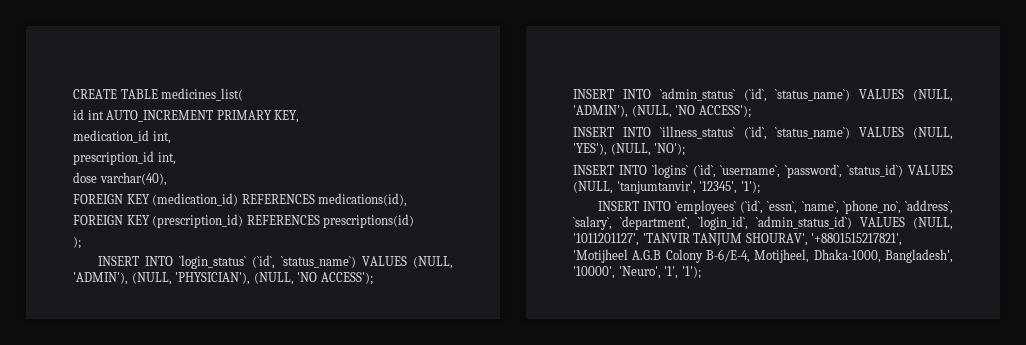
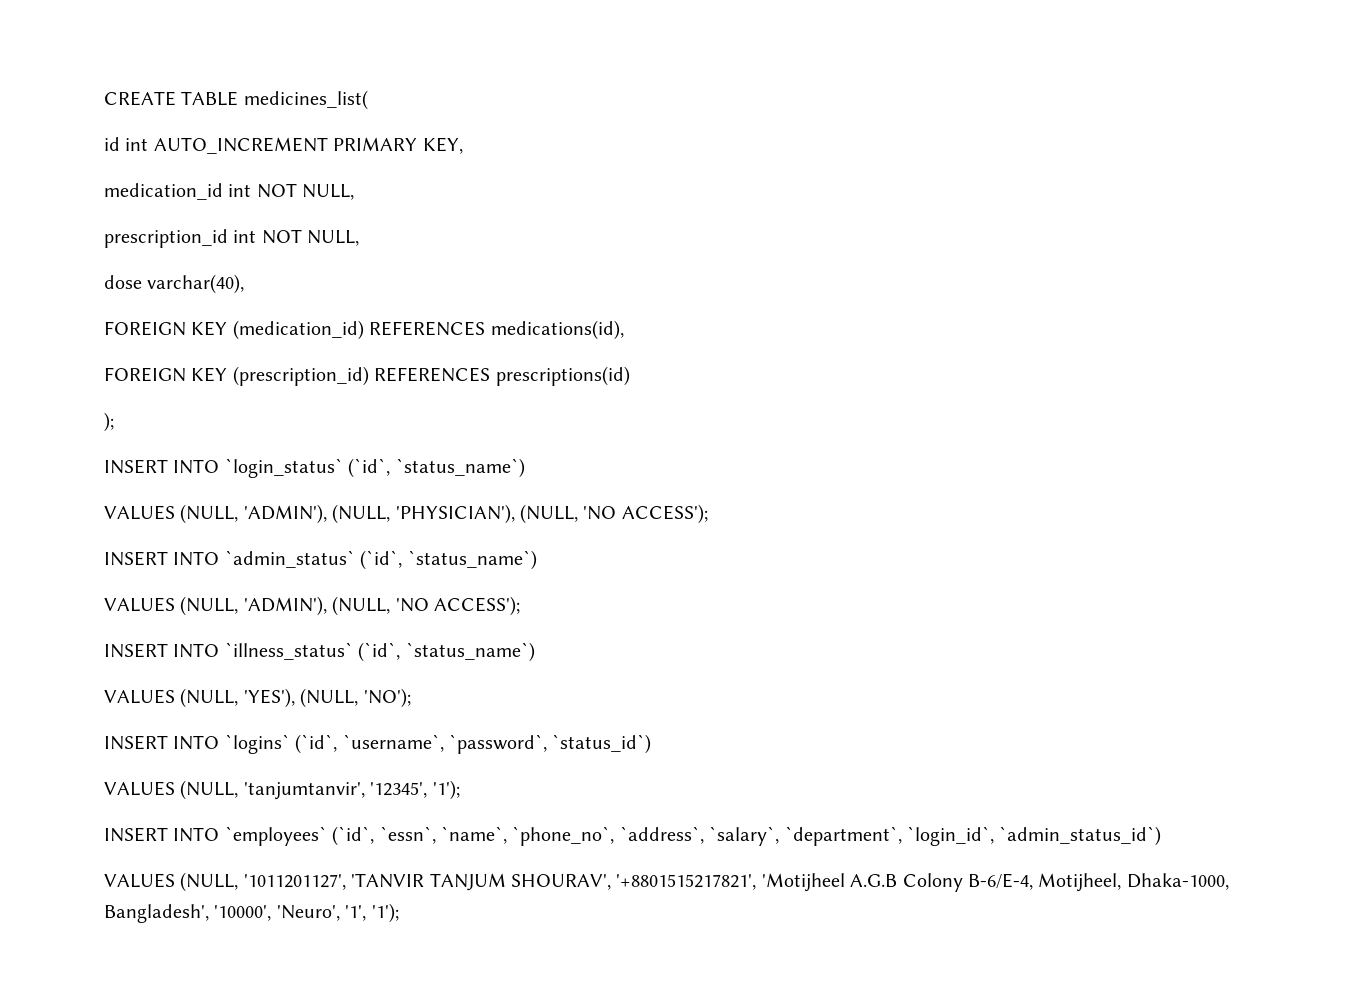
- medication_id int,
- prescription_id int,
+ medication_id int NOT NULL,
+ prescription_id int NOT NULL,
- INSERT INTO `login_status` (`id`, `status_name`) VALUES (NULL, 'ADMIN'), (NULL, 'PHYSICIAN'), (NULL, 'NO ACCESS');
+ INSERT INTO `login_status` (`id`, `status_name`)
+ VALUES (NULL, 'ADMIN'), (NULL, 'PHYSICIAN'), (NULL, 'NO ACCESS');
- INSERT INTO `admin_status` (`id`, `status_name`) VALUES (NULL, 'ADMIN'), (NULL, 'NO ACCESS');
+ INSERT INTO `admin_status` (`id`, `status_name`)
+ VALUES (NULL, 'ADMIN'), (NULL, 'NO ACCESS');
- INSERT INTO `illness_status` (`id`, `status_name`) VALUES (NULL, 'YES'), (NULL, 'NO');
+ INSERT INTO `illness_status` (`id`, `status_name`)
+ VALUES (NULL, 'YES'), (NULL, 'NO');
- INSERT INTO `logins` (`id`, `username`, `password`, `status_id`) VALUES (NULL, 'tanjumtanvir', '12345', '1');
+ INSERT INTO `logins` (`id`, `username`, `password`, `status_id`)
+ VALUES (NULL, 'tanjumtanvir', '12345', '1');
- INSERT INTO `employees` (`id`, `essn`, `name`, `phone_no`, `address`, `salary`, `department`, `login_id`, `admin_status_id`) VALUES (NULL, '1011201127', 'TANVIR TANJUM SHOURAV', '+8801515217821', 'Motijheel A.G.B Colony B-6/E-4, Motijheel, Dhaka-1000, Bangladesh', '10000', 'Neuro', '1', '1');
+ INSERT INTO `employees` (`id`, `essn`, `name`, `phone_no`, `address`, `salary`, `department`, `login_id`, `admin_status_id`)
+ VALUES (NULL, '1011201127', 'TANVIR TANJUM SHOURAV', '+8801515217821', 'Motijheel A.G.B Colony B-6/E-4, Motijheel, Dhaka-1000, Bangladesh', '10000', 'Neuro', '1', '1');

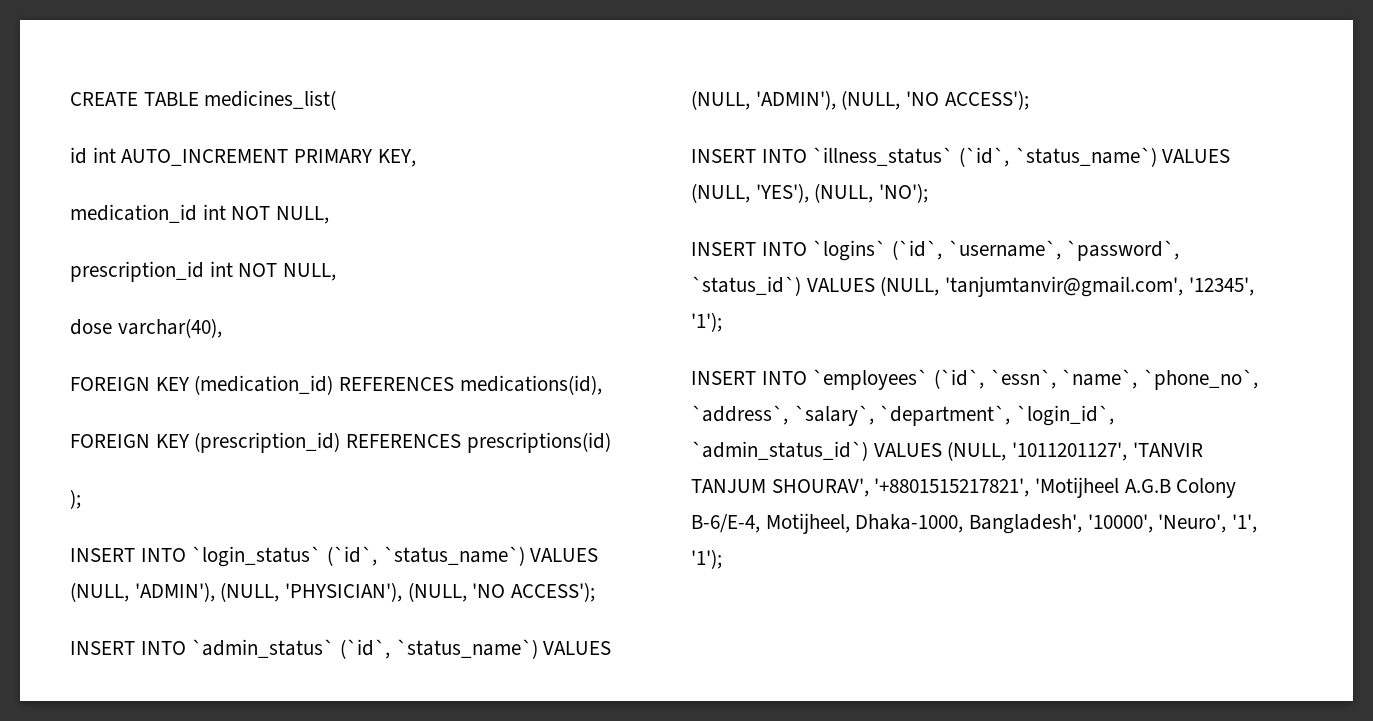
- INSERT INTO `login_status` (`id`, `status_name`)
- VALUES (NULL, 'ADMIN'), (NULL, 'PHYSICIAN'), (NULL, 'NO ACCESS');
+ INSERT INTO `login_status` (`id`, `status_name`) VALUES (NULL, 'ADMIN'), (NULL, 'PHYSICIAN'), (NULL, 'NO ACCESS');
- INSERT INTO `admin_status` (`id`, `status_name`)
- VALUES (NULL, 'ADMIN'), (NULL, 'NO ACCESS');
+ INSERT INTO `admin_status` (`id`, `status_name`) VALUES (NULL, 'ADMIN'), (NULL, 'NO ACCESS');
- INSERT INTO `illness_status` (`id`, `status_name`)
- VALUES (NULL, 'YES'), (NULL, 'NO');
+ INSERT INTO `illness_status` (`id`, `status_name`) VALUES (NULL, 'YES'), (NULL, 'NO');
- INSERT INTO `logins` (`id`, `username`, `password`, `status_id`)
- VALUES (NULL, 'tanjumtanvir', '12345', '1');
+ INSERT INTO `logins` (`id`, `username`, `password`, `status_id`) VALUES (NULL, 'tanjumtanvir@gmail.com', '12345', '1');
- INSERT INTO `employees` (`id`, `essn`, `name`, `phone_no`, `address`, `salary`, `department`, `login_id`, `admin_status_id`)
- VALUES (NULL, '1011201127', 'TANVIR TANJUM SHOURAV', '+8801515217821', 'Motijheel A.G.B Colony B-6/E-4, Motijheel, Dhaka-1000, Bangladesh', '10000', 'Neuro', '1', '1');
+ INSERT INTO `employees` (`id`, `essn`, `name`, `phone_no`, `address`, `salary`, `department`, `login_id`, `admin_status_id`) VALUES (NULL, '1011201127', 'TANVIR TANJUM SHOURAV', '+8801515217821', 'Motijheel A.G.B Colony B-6/E-4, Motijheel, Dhaka-1000, Bangladesh', '10000', 'Neuro', '1', '1');

